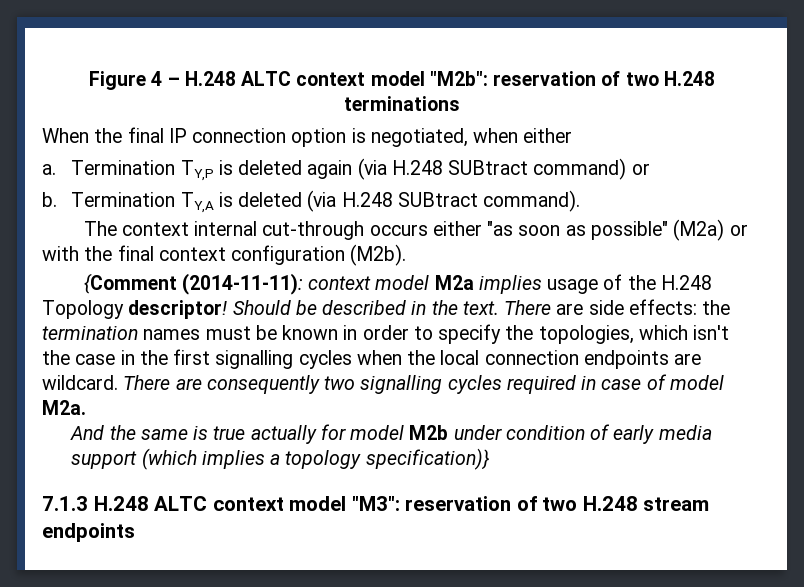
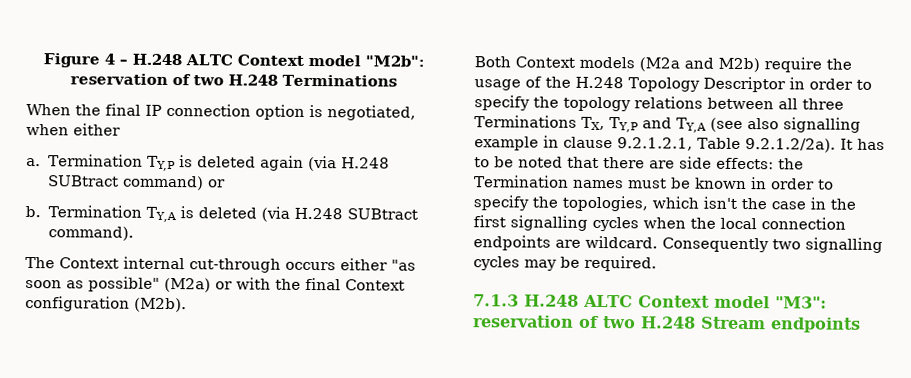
- Figure 4 – H.248 ALTC context model "M2b": reservation of two H.248 terminations
+ Figure 4 – H.248 ALTC Context model "M2b": reservation of two H.248 Terminations
- The context internal cut-through occurs either "as soon as possible" (M2a) or with the final context configuration (M2b).
+ The Context internal cut-through occurs either "as soon as possible" (M2a) or with the final Context configuration (M2b).
- {Comment (2014-11-11): context model M2a implies usage of the H.248 Topology descriptor! Should be described in the text. There are side effects: the termination names must be known in order to specify the topologies, which isn't the case in the first signalling cycles when the local connection endpoints are wildcard.
+ Both Context models (M2a and M2b) require the usage of the H.248 Topology Descriptor in order to specify the topology relations between all three Terminations TX, TY,P and TY,A (see also signalling example in clause 9.2.1.2.1, Table 9.2.1.2/2a). It has to be noted that there are side effects: the Termination names must be known in order to specify the topologies, which isn't the case in the first signalling cycles when the local connection endpoints are wildcard.
- There are consequently two signalling cycles required in case of model M2a.
- And the same is true actually for model M2b under condition of early media support (which implies a topology specification)}
+ Consequently two signalling cycles may be required.
- 7.1.3 H.248 ALTC context model "M3": reservation of two H.248 stream endpoints
+ 7.1.3 H.248 ALTC Context model "M3": reservation of two H.248 Stream endpoints

